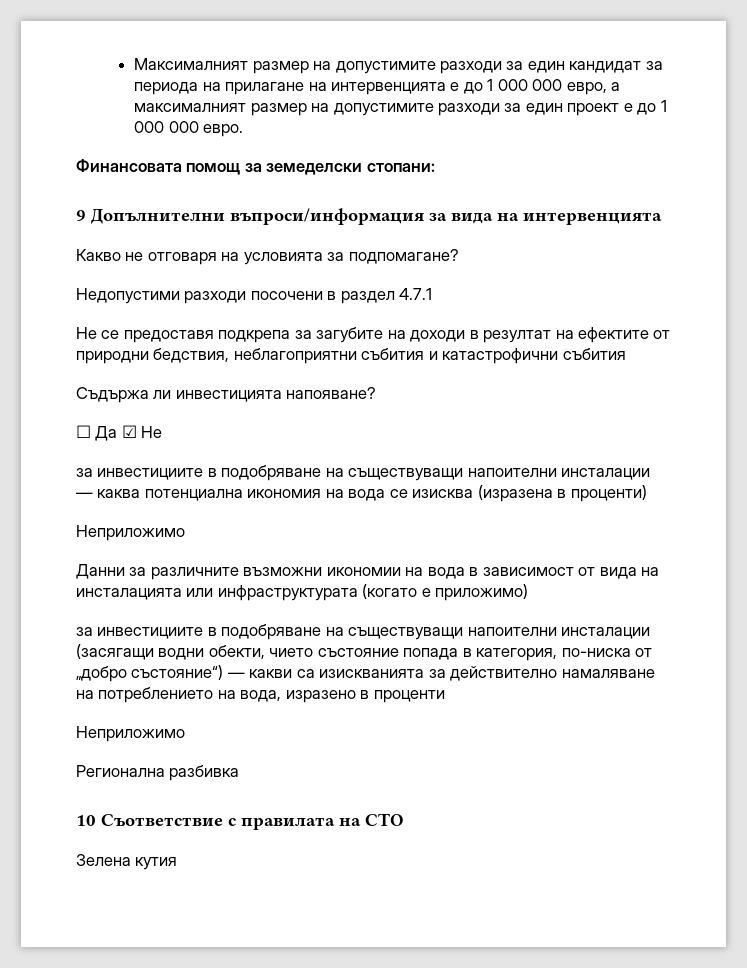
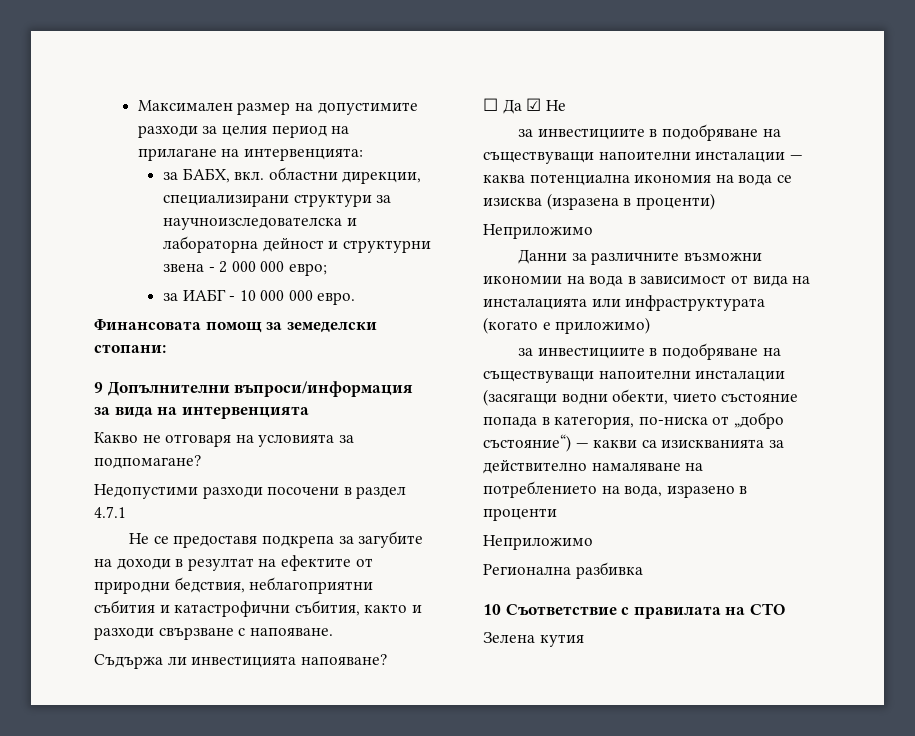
- Максималният размер на допустимите разходи за един кандидат за периода на прилагане на интервенцията е до 1 000 000 евро, а максималният размер на допустимите разходи за един проект е до 1 000 000 евро.
+ Максимален размер на допустимите разходи за целия период на прилагане на интервенцията:
+ за БАБХ, вкл. областни дирекции, специализирани структури за научноизследователска и лабораторна дейност и структурни звена - 2 000 000 евро;
+ за ИАБГ - 10 000 000 евро.
- Не се предоставя подкрепа за загубите на доходи в резултат на ефектите от природни бедствия, неблагоприятни събития и катастрофични събития
+ Не се предоставя подкрепа за загубите на доходи в резултат на ефектите от природни бедствия, неблагоприятни събития и катастрофични събития, както и разходи свързване с напояване.

